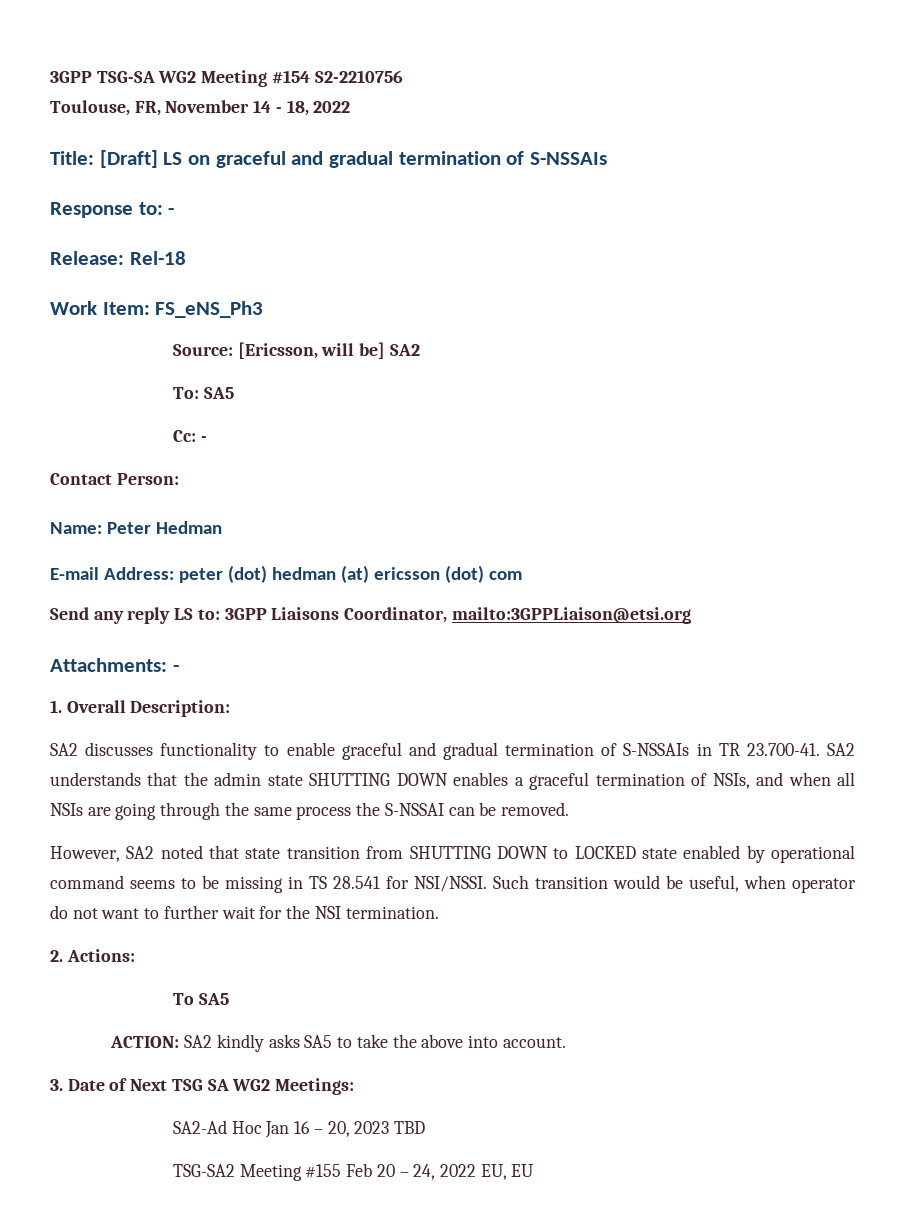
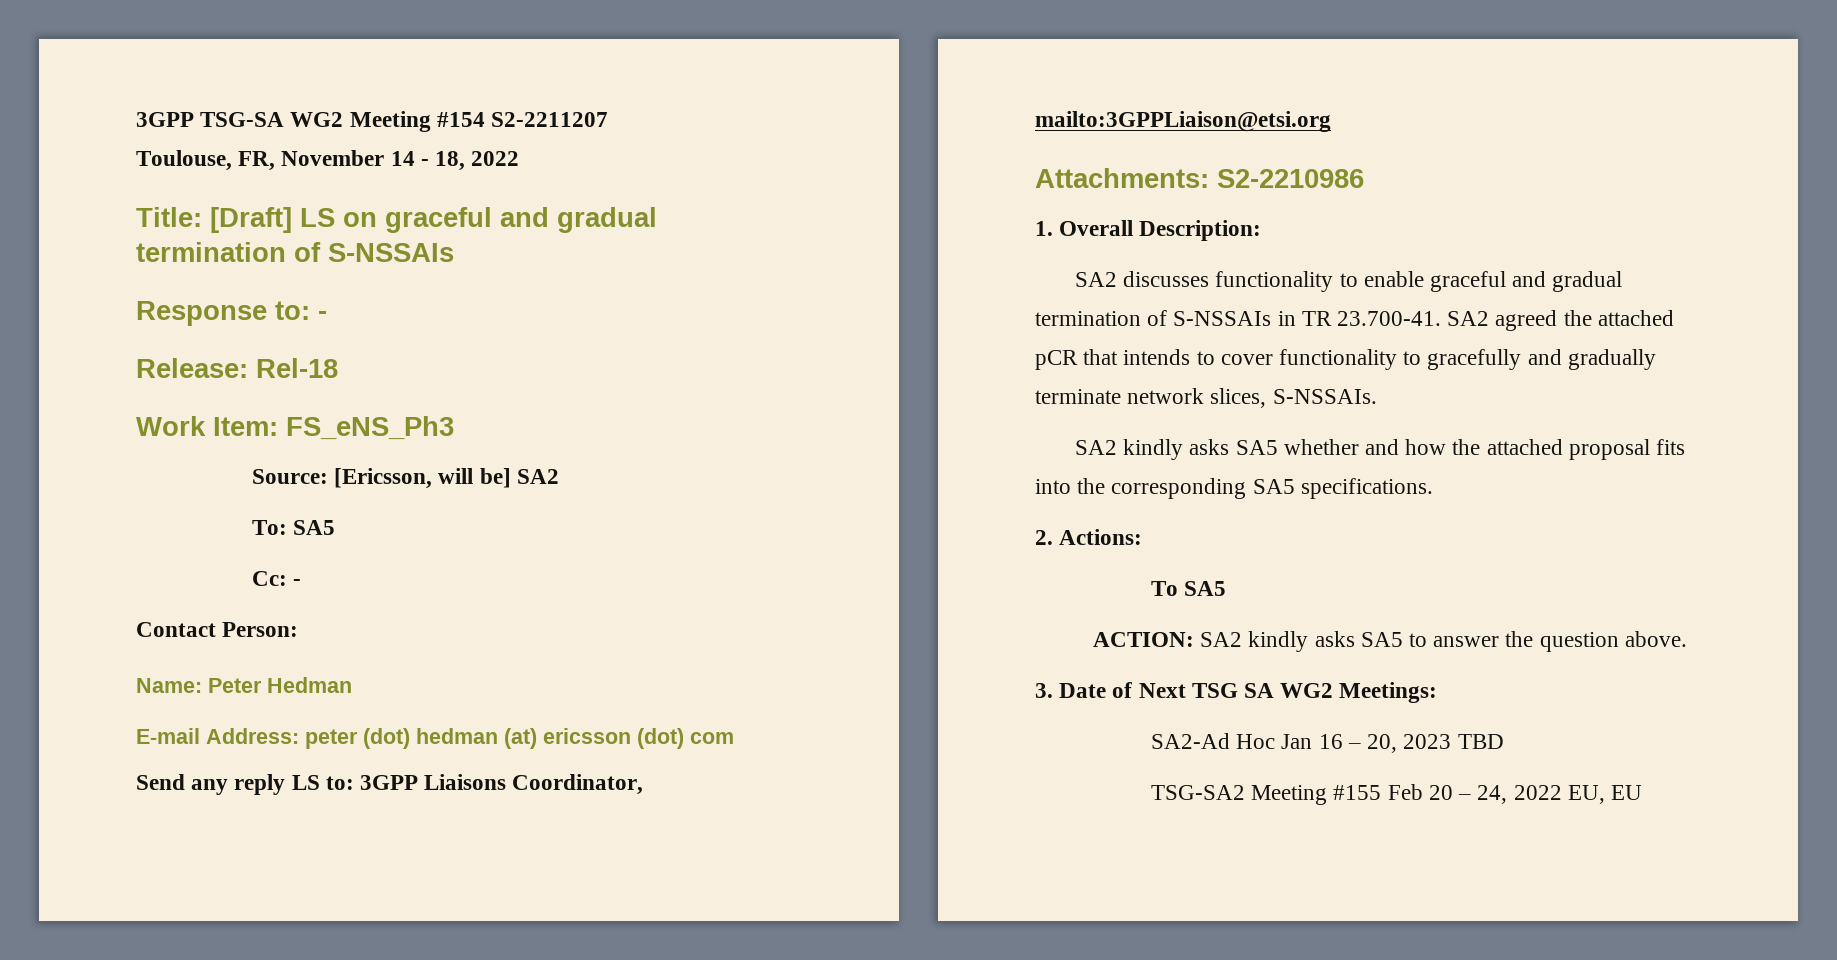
- 3GPP TSG-SA WG2 Meeting #154 S2-2210756
+ 3GPP TSG-SA WG2 Meeting #154 S2-2211207
- Attachments: -
+ Attachments: S2-2210986
- SA2 discusses functionality to enable graceful and gradual termination of S-NSSAIs in TR 23.700-41. SA2 understands that the admin state SHUTTING DOWN enables a graceful termination of NSIs, and when all NSIs are going through the same process the S-NSSAI can be removed.
- However, SA2 noted that state transition from SHUTTING DOWN to LOCKED state enabled by operational command seems to be missing in TS 28.541 for NSI/NSSI. Such transition would be useful, when operator do not want to further wait for the NSI termination.
+ SA2 discusses functionality to enable graceful and gradual termination of S-NSSAIs in TR 23.700-41. SA2 agreed the attached pCR that intends to cover functionality to gracefully and gradually terminate network slices, S-NSSAIs.
+ SA2 kindly asks SA5 whether and how the attached proposal fits into the corresponding SA5 specifications.
- ACTION: SA2 kindly asks SA5 to take the above into account.
+ ACTION: SA2 kindly asks SA5 to answer the question above.

